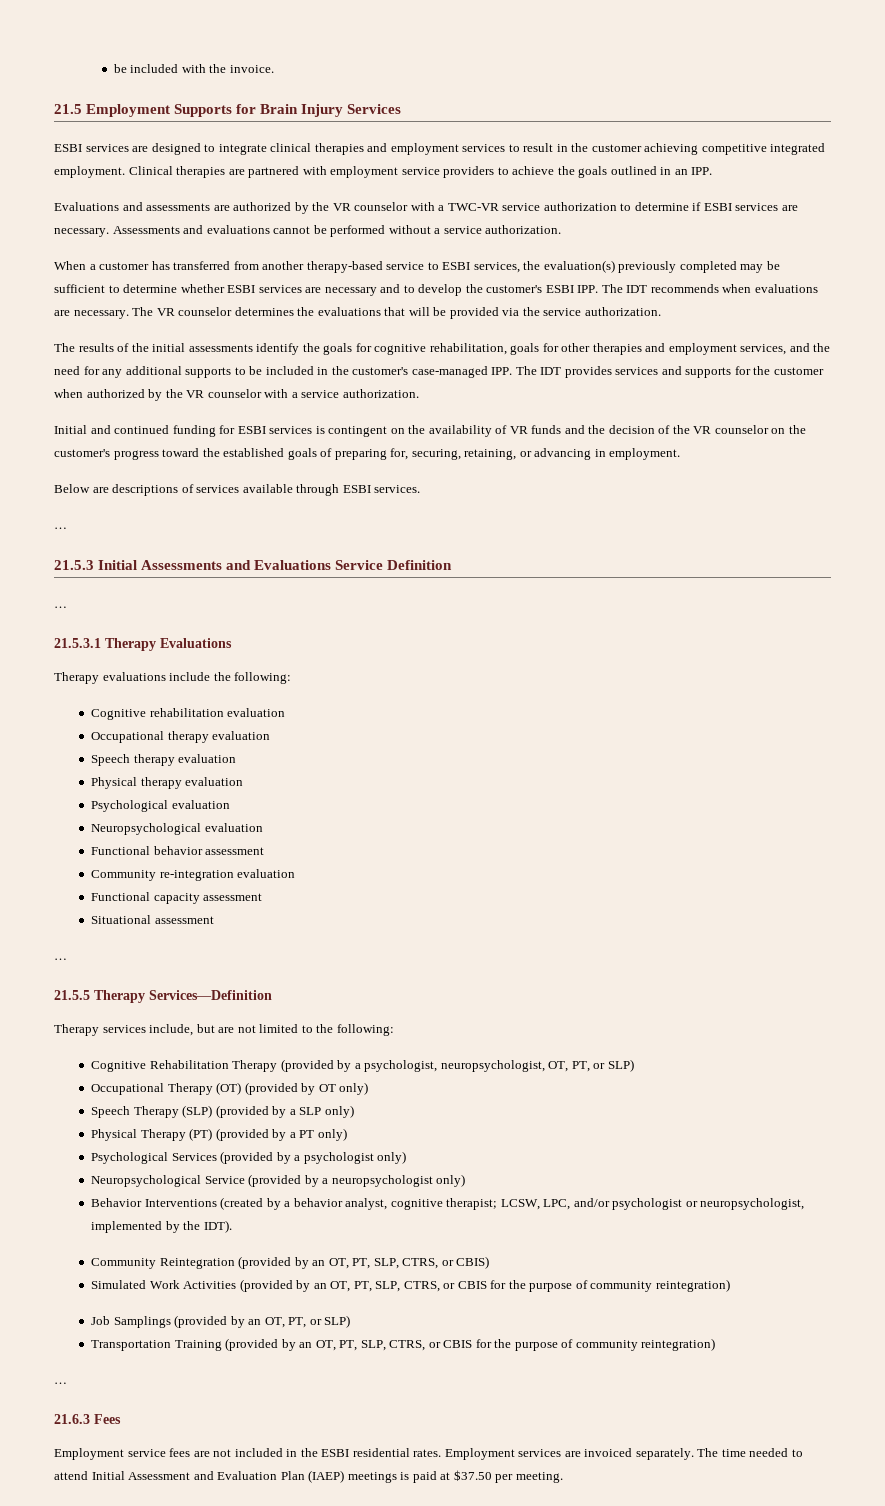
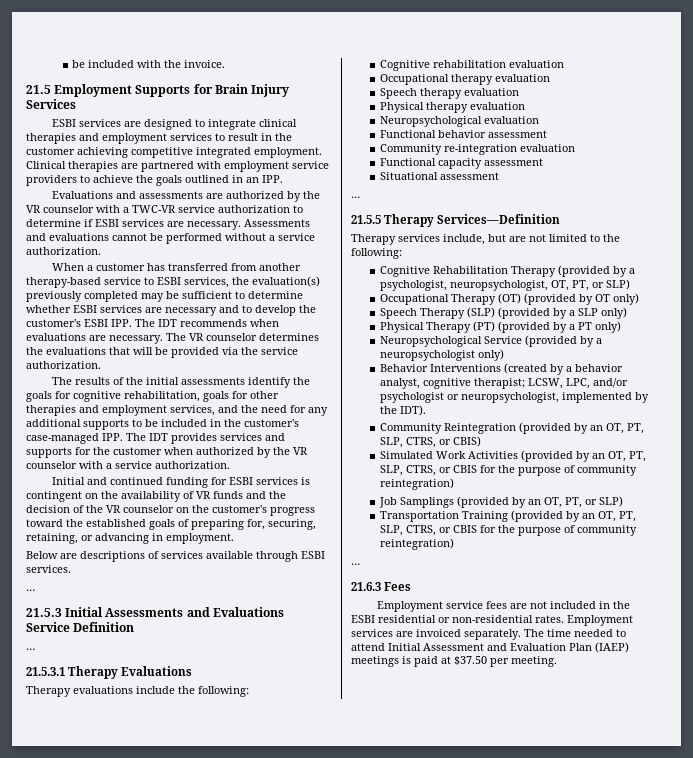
- Psychological evaluation
- Psychological Services (provided by a psychologist only)
- Employment service fees are not included in the ESBI residential rates.
+ Employment service fees are not included in the ESBI residential or non-residential rates.

